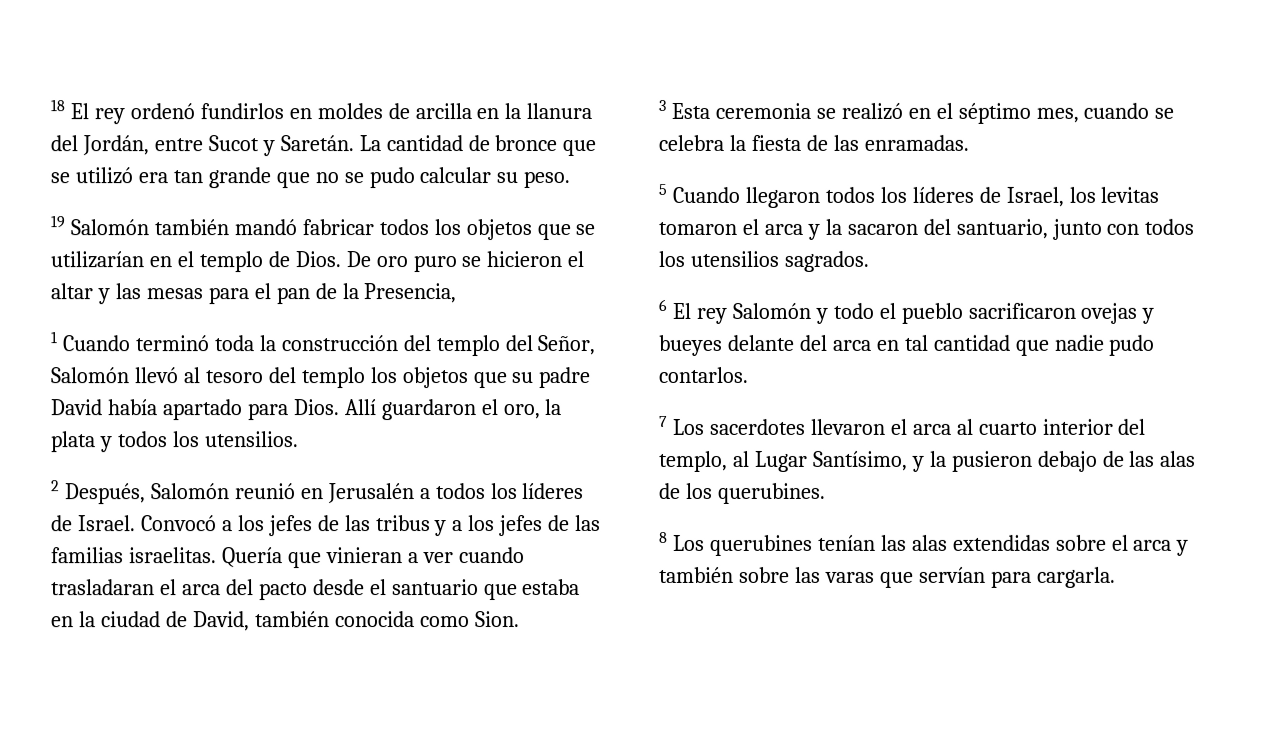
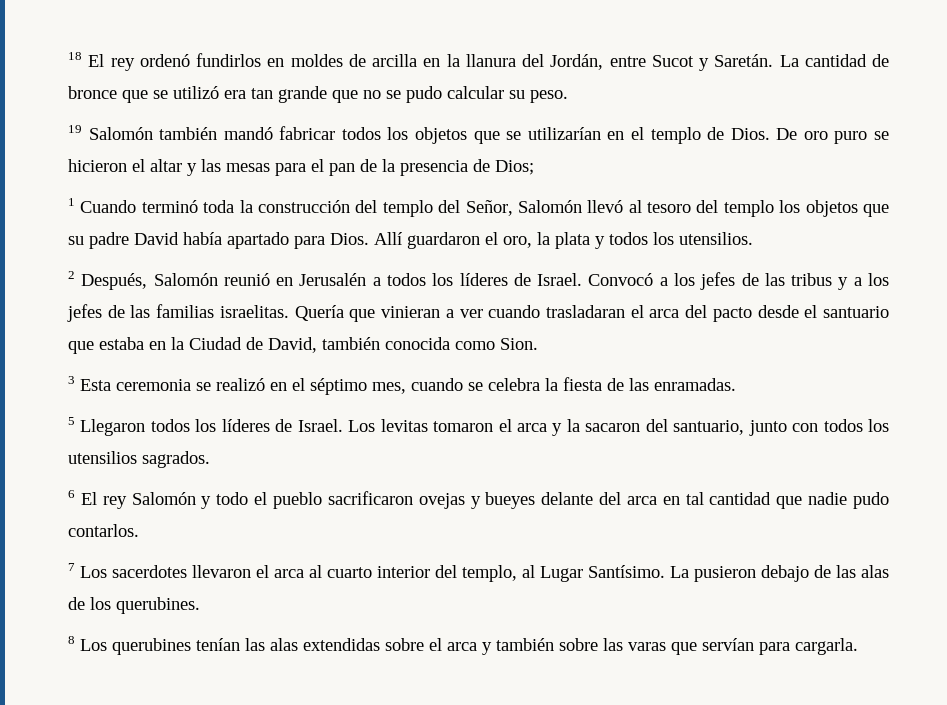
- De oro puro se hicieron el altar y las mesas para el pan de la Presencia,
+ De oro puro se hicieron el altar y las mesas para el pan de la presencia de Dios;
- Quería que vinieran a ver cuando trasladaran el arca del pacto desde el santuario que estaba en la ciudad de David, también conocida como Sion.
+ Quería que vinieran a ver cuando trasladaran el arca del pacto desde el santuario que estaba en la Ciudad de David, también conocida como Sion.
- 5 Cuando llegaron todos los líderes de Israel, los levitas tomaron el arca y la sacaron del santuario, junto con todos los utensilios sagrados.
+ 5 Llegaron todos los líderes de Israel. Los levitas tomaron el arca y la sacaron del santuario, junto con todos los utensilios sagrados.
- 7 Los sacerdotes llevaron el arca al cuarto interior del templo, al Lugar Santísimo, y la pusieron debajo de las alas de los querubines.
+ 7 Los sacerdotes llevaron el arca al cuarto interior del templo, al Lugar Santísimo. La pusieron debajo de las alas de los querubines.

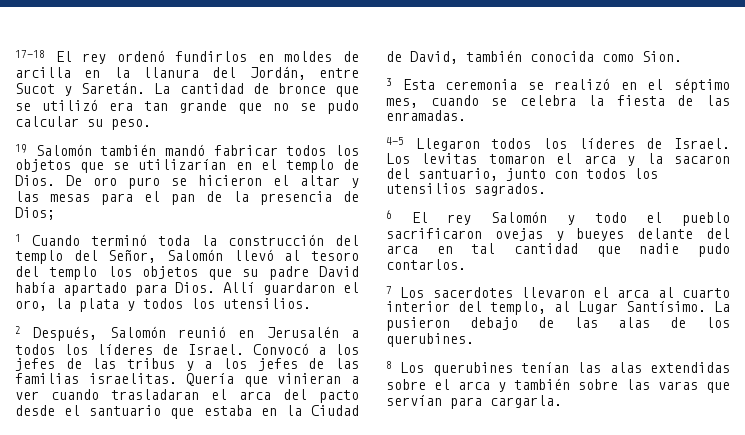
- 18 El rey ordenó fundirlos en moldes de arcilla en la llanura del Jordán, entre Sucot y Saretán.
+ 17-18 El rey ordenó fundirlos en moldes de arcilla en la llanura del Jordán, entre Sucot y Saretán.
- 5 Llegaron todos los líderes de Israel.
+ 4-5 Llegaron todos los líderes de Israel.

